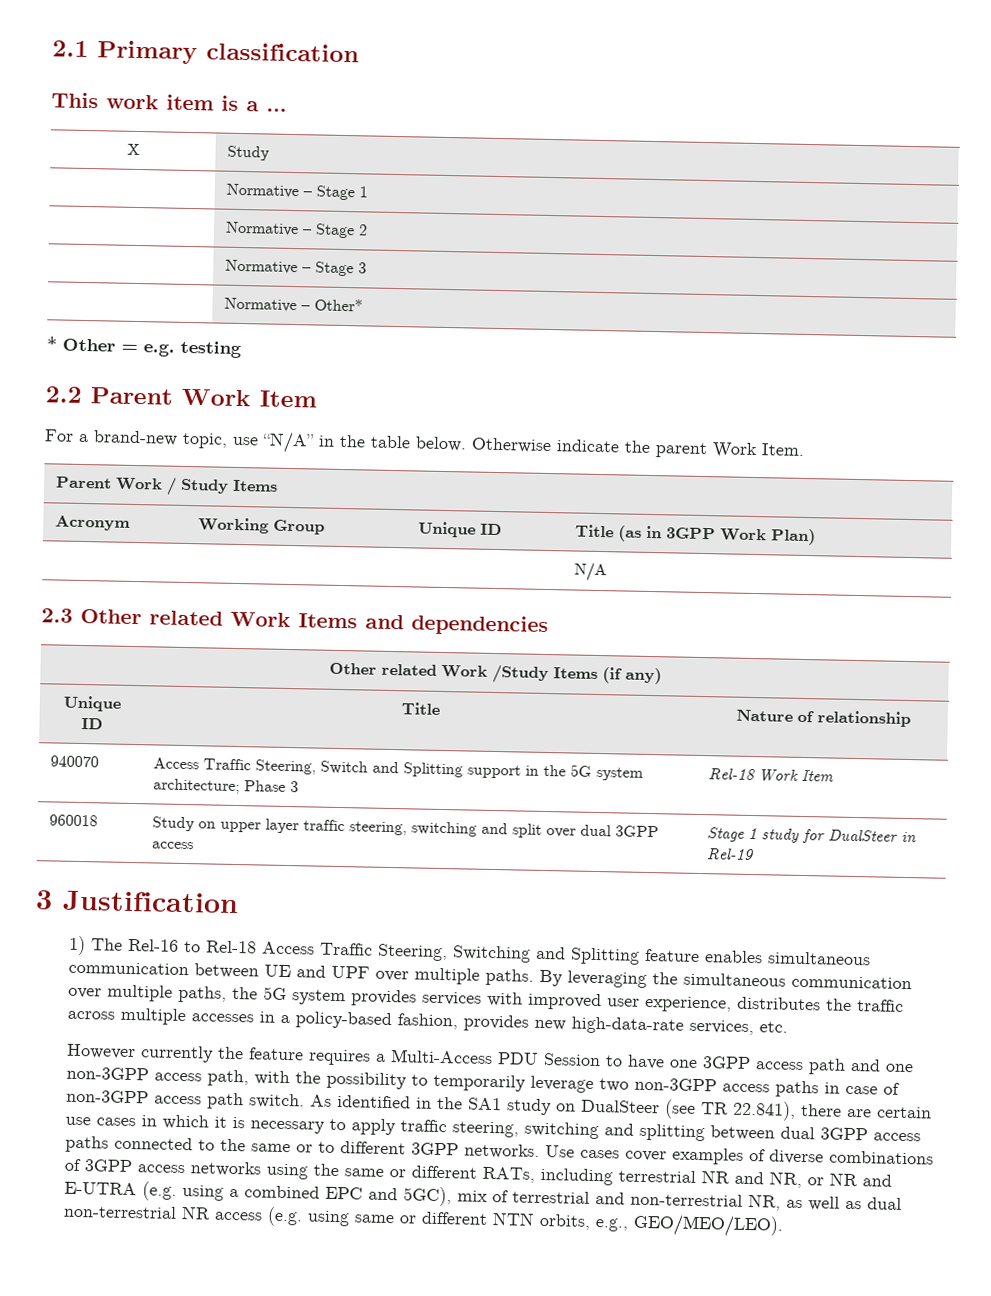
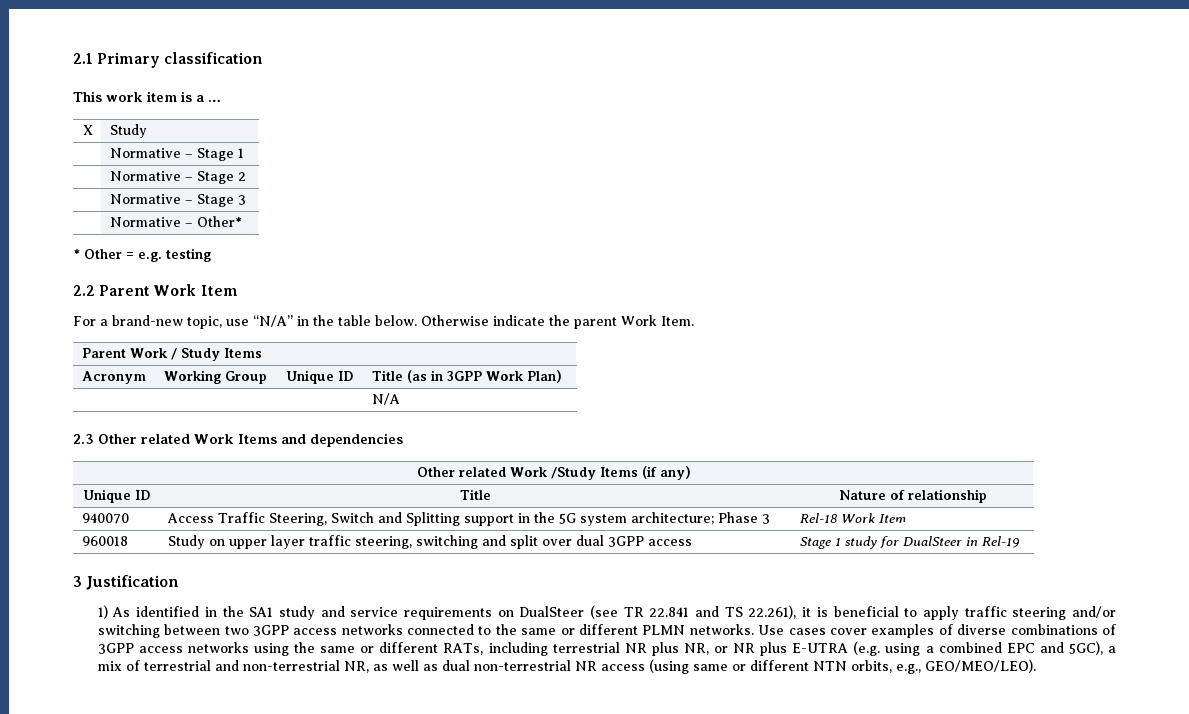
- 1) The Rel-16 to Rel-18 Access Traffic Steering, Switching and Splitting feature enables simultaneous communication between UE and UPF over multiple paths. By leveraging the simultaneous communication over multiple paths, the 5G system provides services with improved user experience, distributes the traffic across multiple accesses in a policy-based fashion, provides new high-data-rate services, etc.
- However currently the feature requires a Multi-Access PDU Session to have one 3GPP access path and one non-3GPP access path, with the possibility to temporarily leverage two non-3GPP access paths in case of non-3GPP access path switch. As identified in the SA1 study on DualSteer (see TR 22.841), there are certain use cases in which it is necessary to apply traffic steering, switching and splitting between dual 3GPP access paths connected to the same or to different 3GPP networks.
+ 1) As identified in the SA1 study and service requirements on DualSteer (see TR 22.841 and TS 22.261), it is beneficial to apply traffic steering and/or switching between two 3GPP access networks connected to the same or different PLMN networks.
- Use cases cover examples of diverse combinations of 3GPP access networks using the same or different RATs, including terrestrial NR and NR, or NR and E-UTRA (e.g. using a combined EPC and 5GC), mix of terrestrial and non-terrestrial NR, as well as dual non-terrestrial NR access (e.g. using same or different NTN orbits, e.g., GEO/MEO/LEO).
+ Use cases cover examples of diverse combinations of 3GPP access networks using the same or different RATs, including terrestrial NR plus NR, or NR plus E-UTRA (e.g. using a combined EPC and 5GC), a mix of terrestrial and non-terrestrial NR, as well as dual non-terrestrial NR access (using same or different NTN orbits, e.g., GEO/MEO/LEO).

